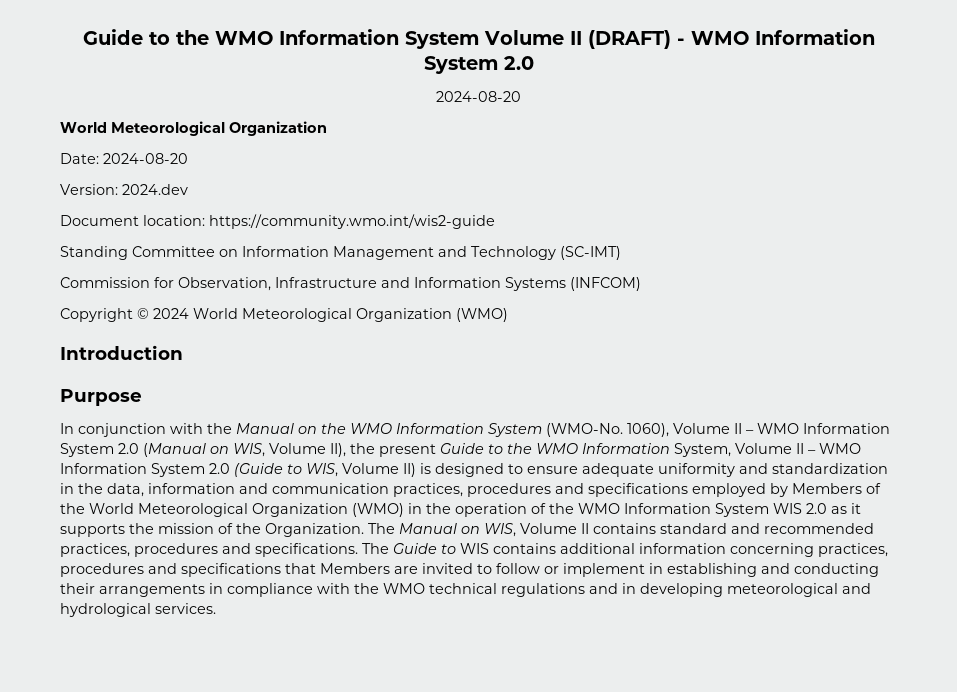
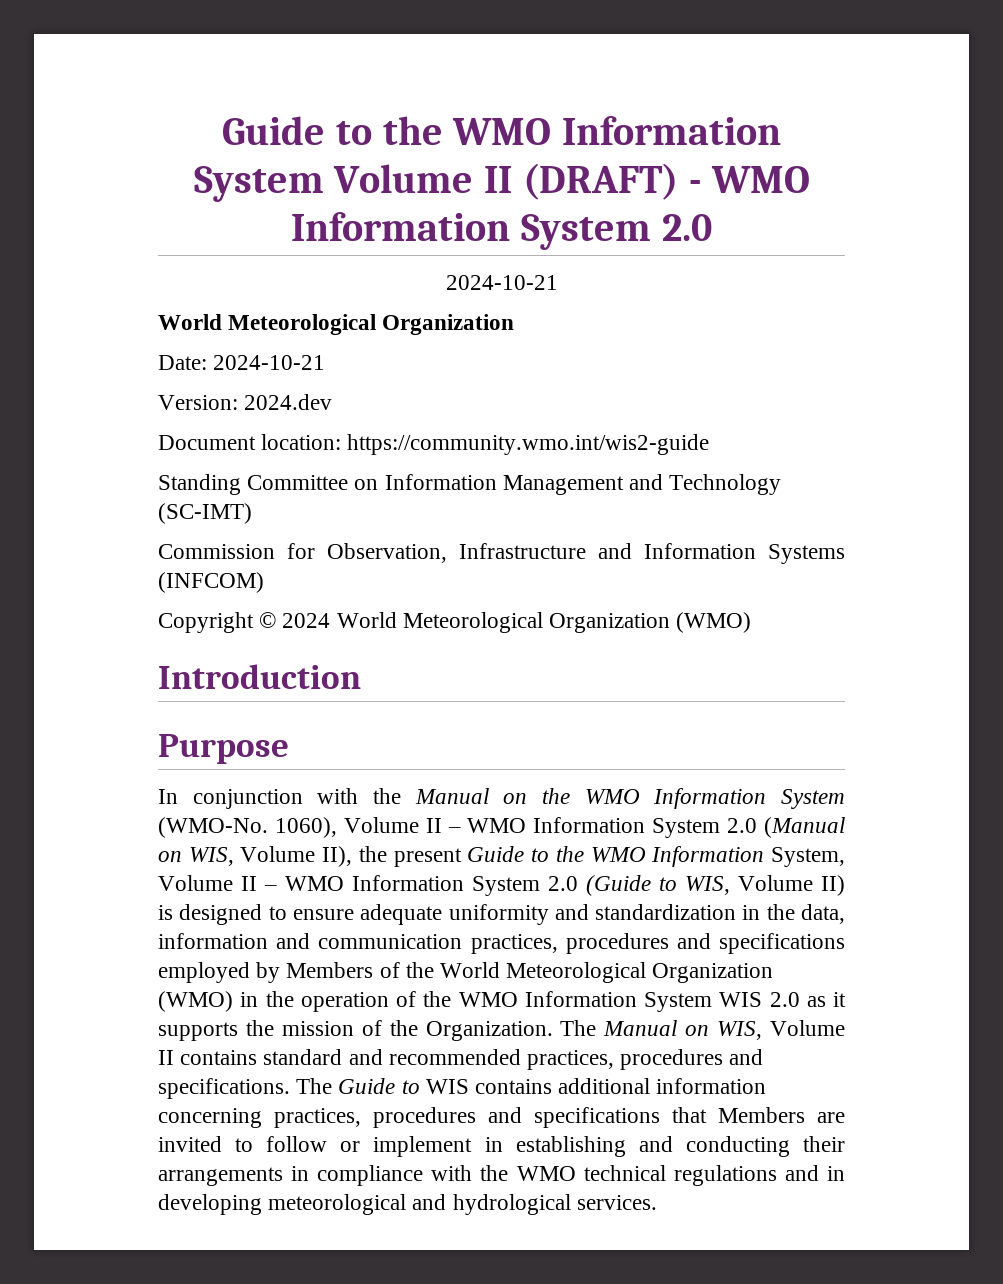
  Guide to the WMO Information System Volume II (DRAFT) - WMO Information System 2.0
- 2024-08-20
+ 2024-10-21
- Date: 2024-08-20
+ Date: 2024-10-21

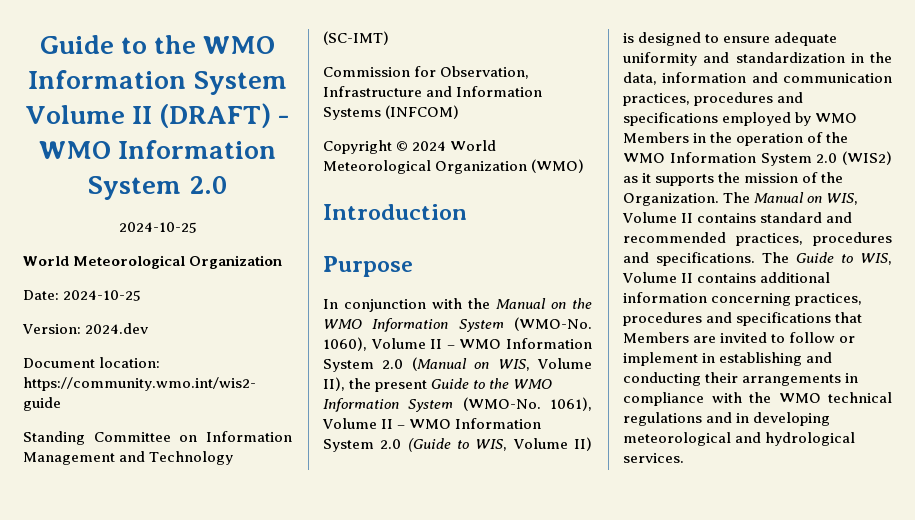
  Guide to the WMO Information System Volume II (DRAFT) - WMO Information System 2.0
- 2024-10-21
+ 2024-10-25
- Date: 2024-10-21
+ Date: 2024-10-25
- 1060), Volume II – WMO Information System 2.0 (Manual on WIS, Volume II), the present Guide to the WMO Information System, Volume II – WMO Information System 2.0 (Guide to WIS, Volume II) is designed to ensure adequate uniformity and standardization in the data, information and communication practices, procedures and specifications employed by Members of the World Meteorological Organization (WMO) in the operation of the WMO Information System WIS 2.0 as it supports the mission of the Organization.
+ 1060), Volume II – WMO Information System 2.0 (Manual on WIS, Volume II), the present Guide to the WMO Information System (WMO-No. 1061), Volume II – WMO Information System 2.0 (Guide to WIS, Volume II) is designed to ensure adequate uniformity and standardization in the data, information and communication practices, procedures and specifications employed by WMO Members in the operation of the WMO Information System 2.0 (WIS2) as it supports the mission of the Organization.
- The Guide to WIS contains additional information concerning practices, procedures and specifications that Members are invited to follow or implement in establishing and conducting their arrangements in compliance with the WMO technical regulations and in developing meteorological and hydrological services.
+ The Guide to WIS, Volume II contains additional information concerning practices, procedures and specifications that Members are invited to follow or implement in establishing and conducting their arrangements in compliance with the WMO technical regulations and in developing meteorological and hydrological services.

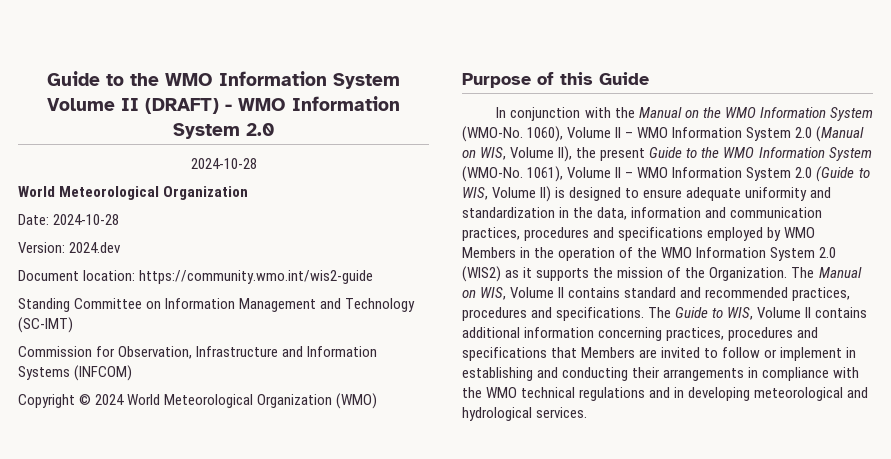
  Guide to the WMO Information System Volume II (DRAFT) - WMO Information System 2.0
- 2024-10-25
+ 2024-10-28
- Date: 2024-10-25
+ Date: 2024-10-28
- Introduction
- Purpose
+ Purpose of this Guide

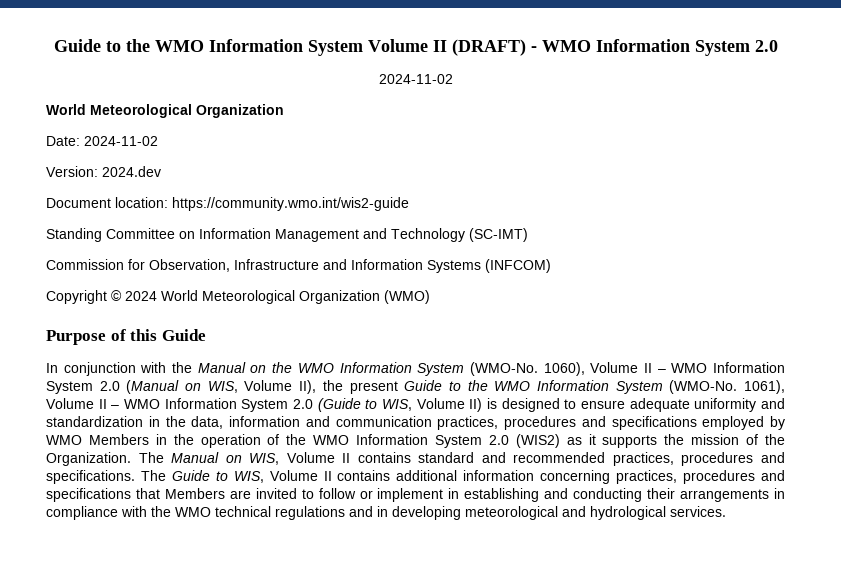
  Guide to the WMO Information System Volume II (DRAFT) - WMO Information System 2.0
- 2024-10-28
+ 2024-11-02
- Date: 2024-10-28
+ Date: 2024-11-02

